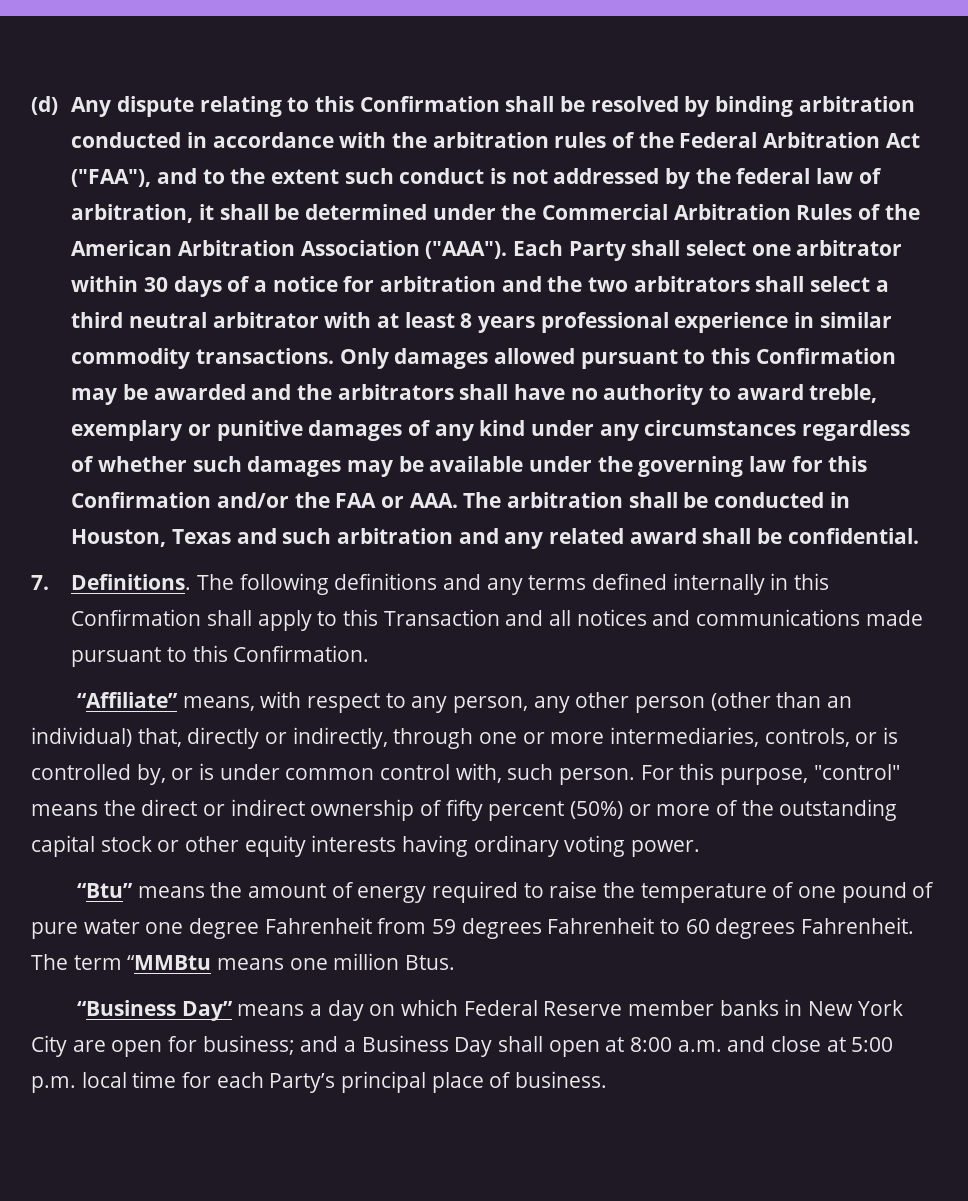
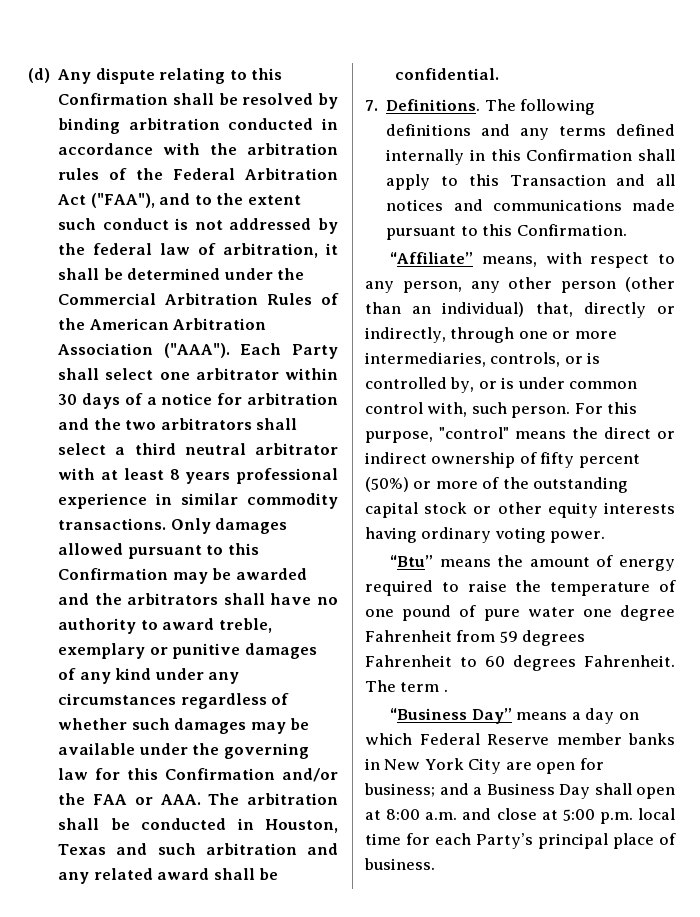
- The term “MMBtu means one million Btus.
+ The term .

